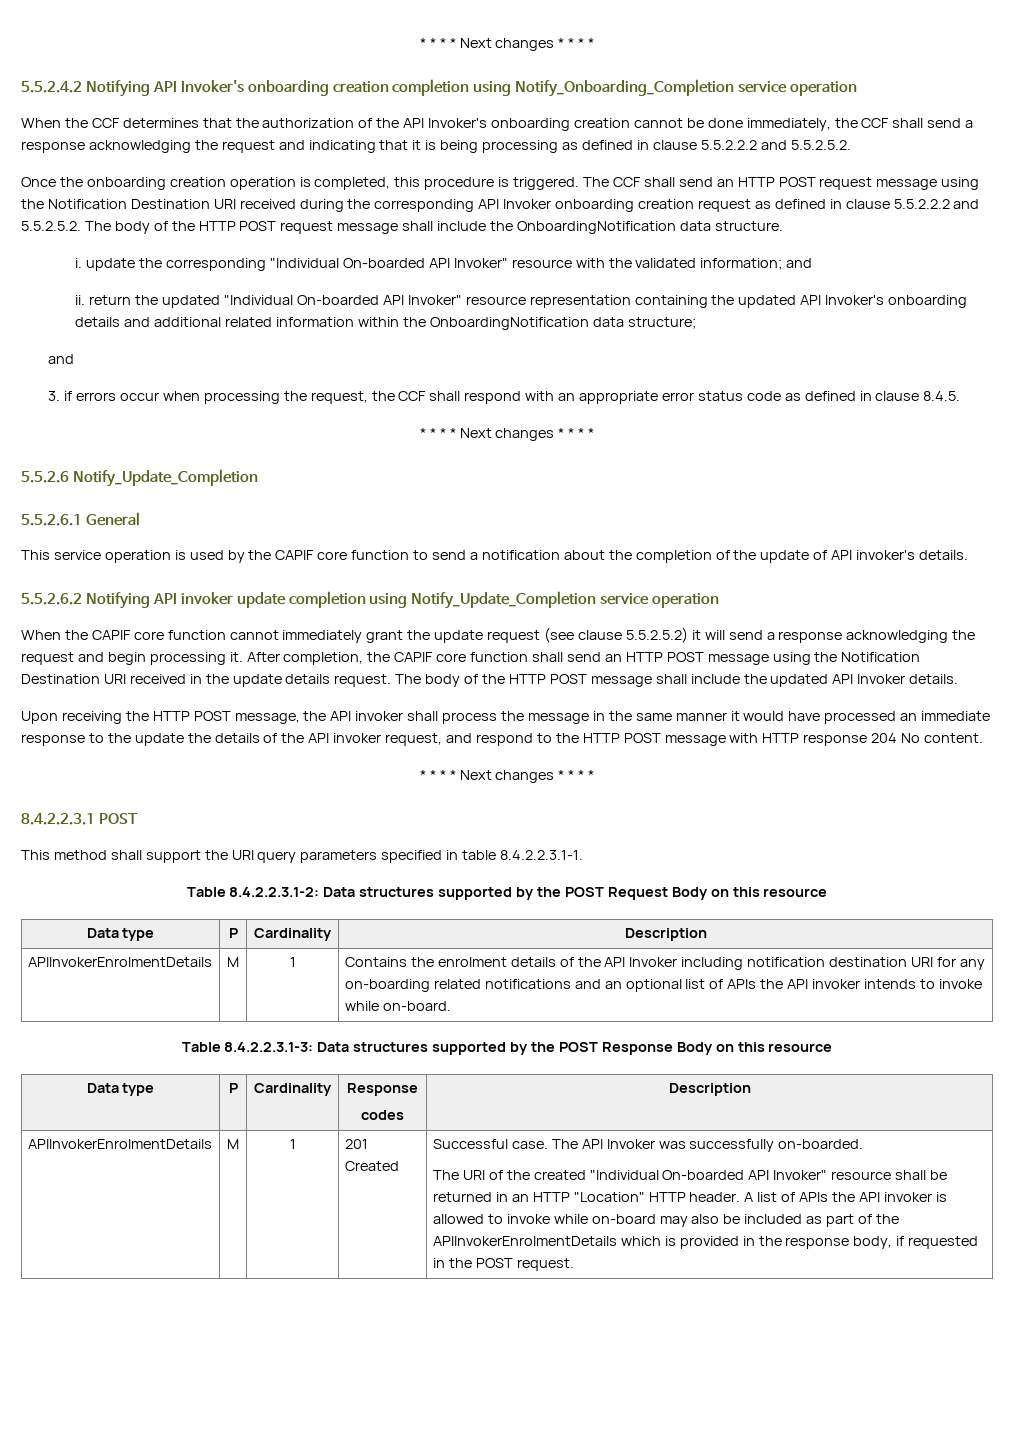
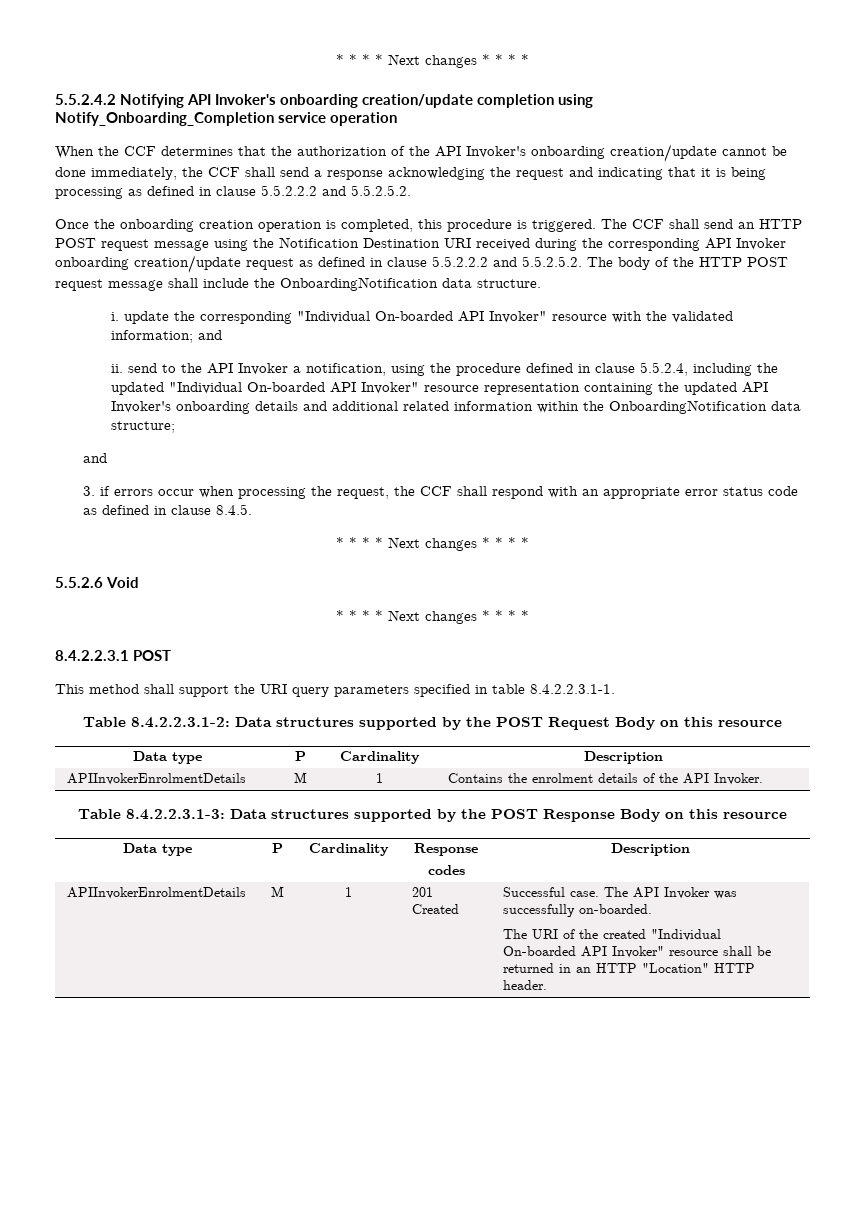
- 5.5.2.4.2 Notifying API Invoker's onboarding creation completion using Notify_Onboarding_Completion service operation
+ 5.5.2.4.2 Notifying API Invoker's onboarding creation/update completion using Notify_Onboarding_Completion service operation
- When the CCF determines that the authorization of the API Invoker's onboarding creation cannot be done immediately, the CCF shall send a response acknowledging the request and indicating that it is being processing as defined in clause 5.5.2.2.2 and 5.5.2.5.2.
+ When the CCF determines that the authorization of the API Invoker's onboarding creation/update cannot be done immediately, the CCF shall send a response acknowledging the request and indicating that it is being processing as defined in clause 5.5.2.2.2 and 5.5.2.5.2.
- The CCF shall send an HTTP POST request message using the Notification Destination URI received during the corresponding API Invoker onboarding creation request as defined in clause 5.5.2.2.2 and 5.5.2.5.2. The body of the HTTP POST request message shall include the OnboardingNotification data structure.
+ The CCF shall send an HTTP POST request message using the Notification Destination URI received during the corresponding API Invoker onboarding creation/update request as defined in clause 5.5.2.2.2 and 5.5.2.5.2. The body of the HTTP POST request message shall include the OnboardingNotification data structure.
- ii. return the updated "Individual On-boarded API Invoker" resource representation containing the updated API Invoker's onboarding details and additional related information within the OnboardingNotification data structure;
+ ii. send to the API Invoker a notification, using the procedure defined in clause 5.5.2.4, including the updated "Individual On-boarded API Invoker" resource representation containing the updated API Invoker's onboarding details and additional related information within the OnboardingNotification data structure;
- 5.5.2.6 Notify_Update_Completion
- 5.5.2.6.1 General
- This service operation is used by the CAPIF core function to send a notification about the completion of the update of API invoker's details.
- 5.5.2.6.2 Notifying API invoker update completion using Notify_Update_Completion service operation
- When the CAPIF core function cannot immediately grant the update request (see clause 5.5.2.5.2) it will send a response acknowledging the request and begin processing it. After completion, the CAPIF core function shall send an HTTP POST message using the Notification Destination URI received in the update details request. The body of the HTTP POST message shall include the updated API Invoker details.
- Upon receiving the HTTP POST message, the API invoker shall process the message in the same manner it would have processed an immediate response to the update the details of the API invoker request, and respond to the HTTP POST message with HTTP response 204 No content.
+ 5.5.2.6 Void
- APIInvokerEnrolmentDetails | M | 1 | Contains the enrolment details of the API Invoker including notification destination URI for any on-boarding related notifications and an optional list of APIs the API invoker intends to invoke while on-board.
+ APIInvokerEnrolmentDetails | M | 1 | Contains the enrolment details of the API Invoker.
- A list of APIs the API invoker is allowed to invoke while on-board may also be included as part of the APIInvokerEnrolmentDetails which is provided in the response body, if requested in the POST request.

